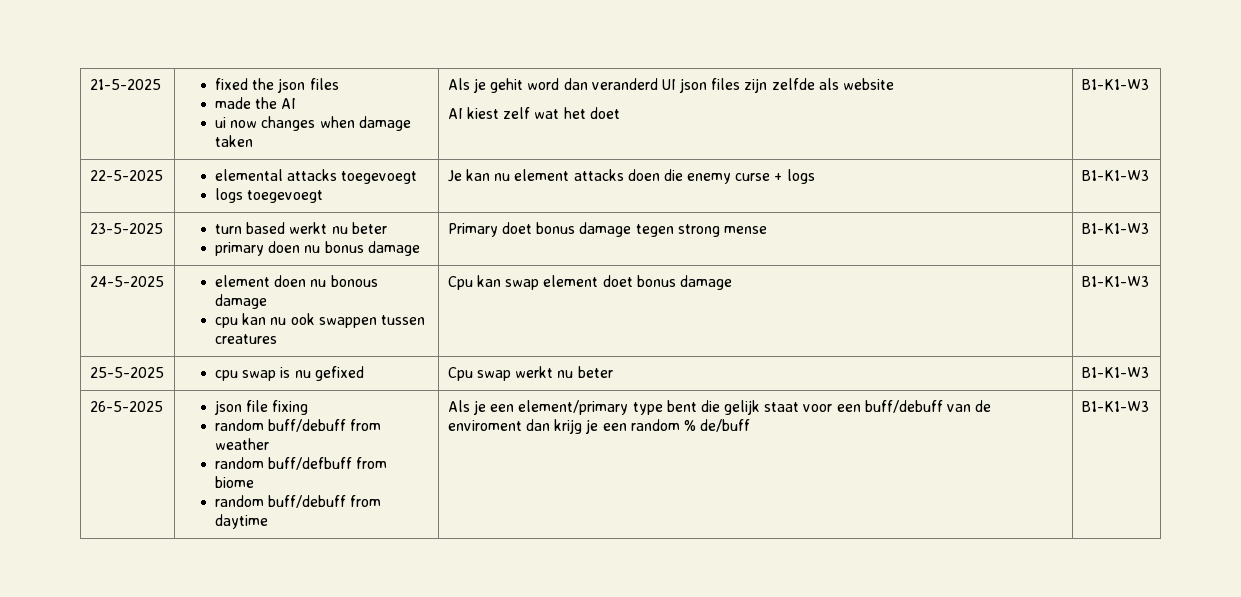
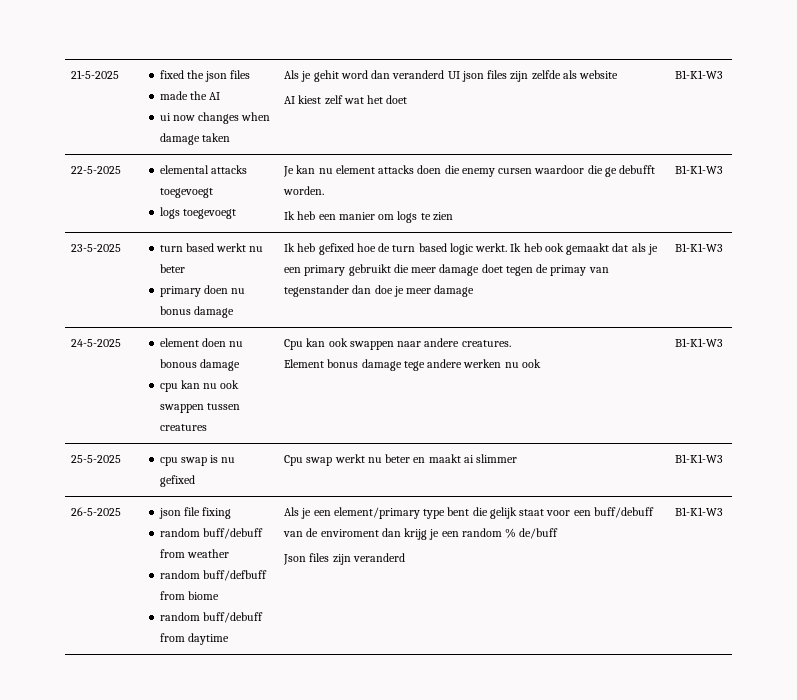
  22-5-2025 | elemental attacks toegevoegt
- logs toegevoegt | Je kan nu element attacks doen die enemy curse + logs | B1-K1-W3
+ logs toegevoegt | Je kan nu element attacks doen die enemy cursen waardoor die ge debufft worden.
+ Ik heb een manier om logs te zien | B1-K1-W3
- Primary doet bonus damage tegen strong mense
+ Ik heb gefixed hoe de turn based logic werkt. Ik heb ook gemaakt dat als je een primary gebruikt die meer damage doet tegen de primay van tegenstander dan doe je meer damage
  24-5-2025 | element doen nu bonous damage
- cpu kan nu ook swappen tussen creatures | Cpu kan swap element doet bonus damage | B1-K1-W3
+ cpu kan nu ook swappen tussen creatures | Cpu kan ook swappen naar andere creatures.
+ Element bonus damage tege andere werken nu ook | B1-K1-W3
- 25-5-2025 | cpu swap is nu gefixed | Cpu swap werkt nu beter | B1-K1-W3
+ 25-5-2025 | cpu swap is nu gefixed | Cpu swap werkt nu beter en maakt ai slimmer | B1-K1-W3
+ Json files zijn veranderd

